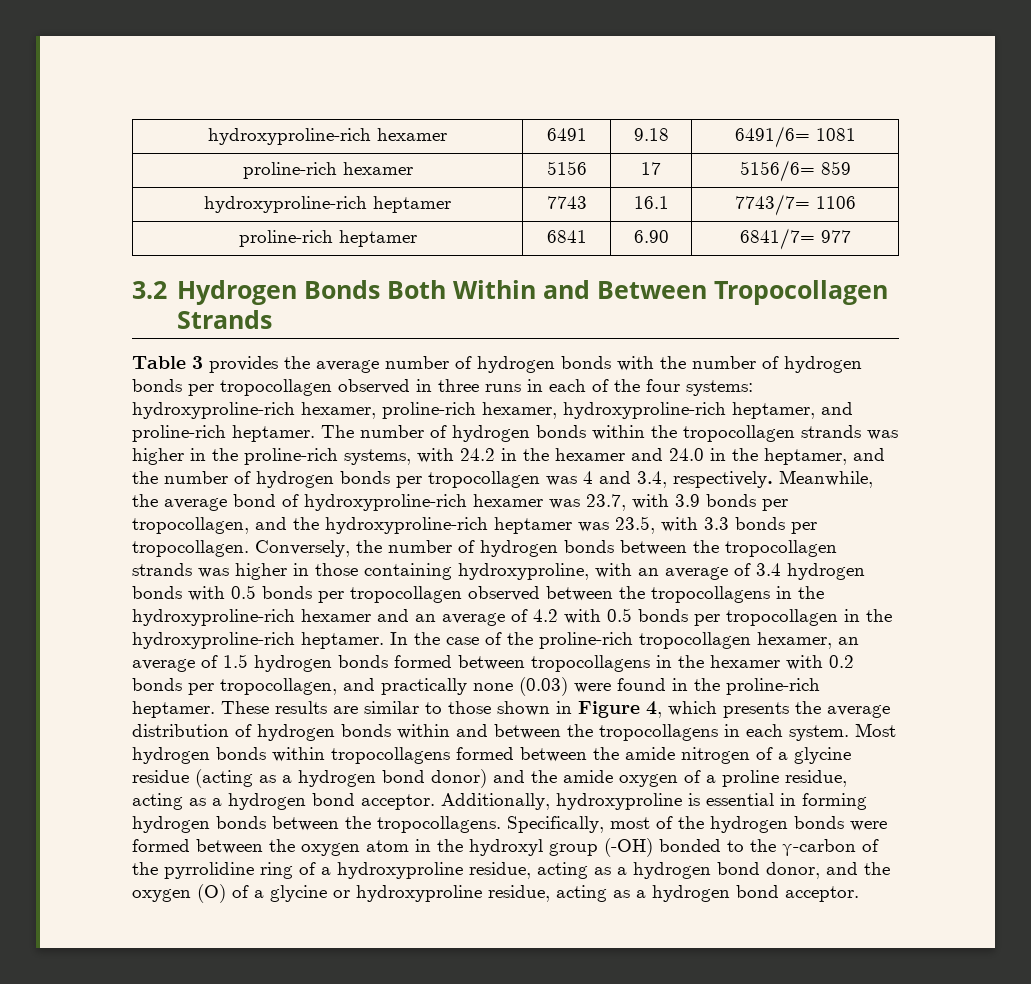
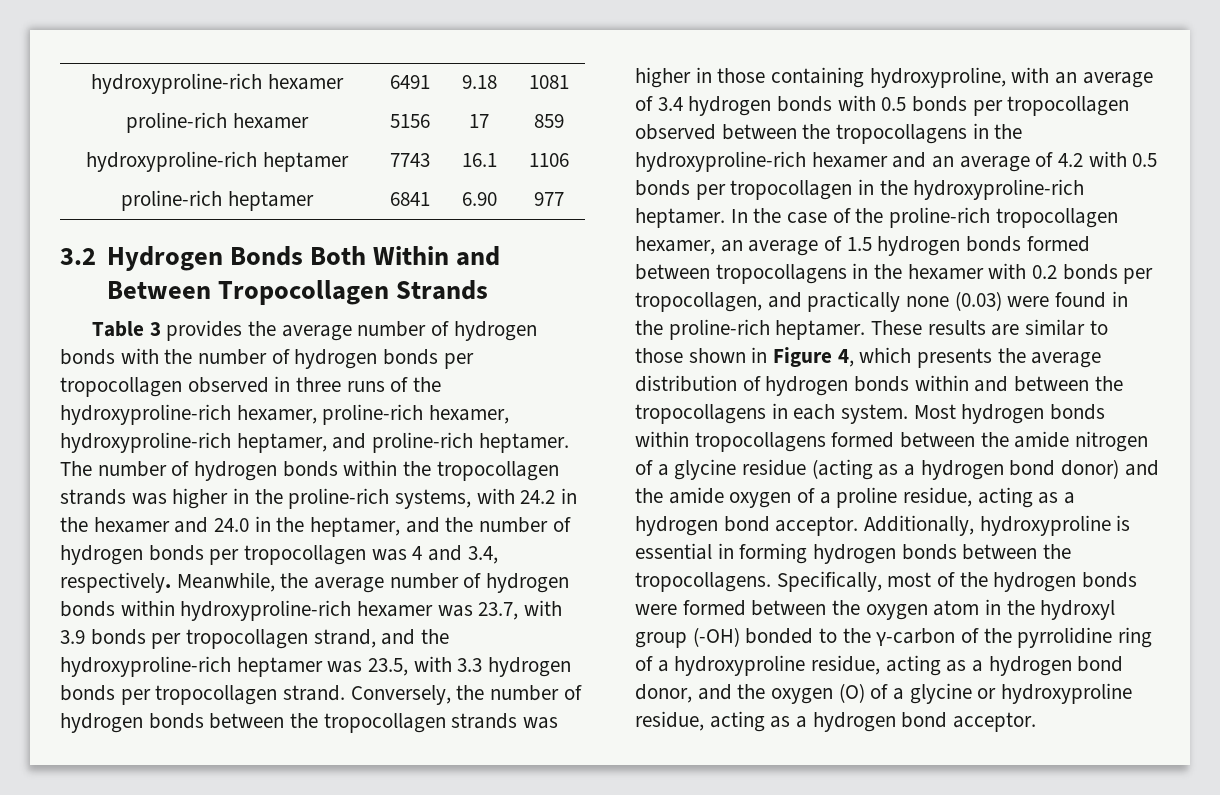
- hydroxyproline-rich hexamer | 6491 | 9.18 | 6491/6= 1081
+ hydroxyproline-rich hexamer | 6491 | 9.18 | 1081
- proline-rich hexamer | 5156 | 17 | 5156/6= 859
+ proline-rich hexamer | 5156 | 17 | 859
- hydroxyproline-rich heptamer | 7743 | 16.1 | 7743/7= 1106
+ hydroxyproline-rich heptamer | 7743 | 16.1 | 1106
- proline-rich heptamer | 6841 | 6.90 | 6841/7= 977
+ proline-rich heptamer | 6841 | 6.90 | 977
- Table 3 provides the average number of hydrogen bonds with the number of hydrogen bonds per tropocollagen observed in three runs in each of the four systems: hydroxyproline-rich hexamer, proline-rich hexamer, hydroxyproline-rich heptamer, and proline-rich heptamer.
+ Table 3 provides the average number of hydrogen bonds with the number of hydrogen bonds per tropocollagen observed in three runs of the hydroxyproline-rich hexamer, proline-rich hexamer, hydroxyproline-rich heptamer, and proline-rich heptamer.
- Meanwhile, the average bond of hydroxyproline-rich hexamer was 23.7, with 3.9 bonds per tropocollagen, and the hydroxyproline-rich heptamer was 23.5, with 3.3 bonds per tropocollagen.
+ Meanwhile, the average number of hydrogen bonds within hydroxyproline-rich hexamer was 23.7, with 3.9 bonds per tropocollagen strand, and the hydroxyproline-rich heptamer was 23.5, with 3.3 hydrogen bonds per tropocollagen strand.

